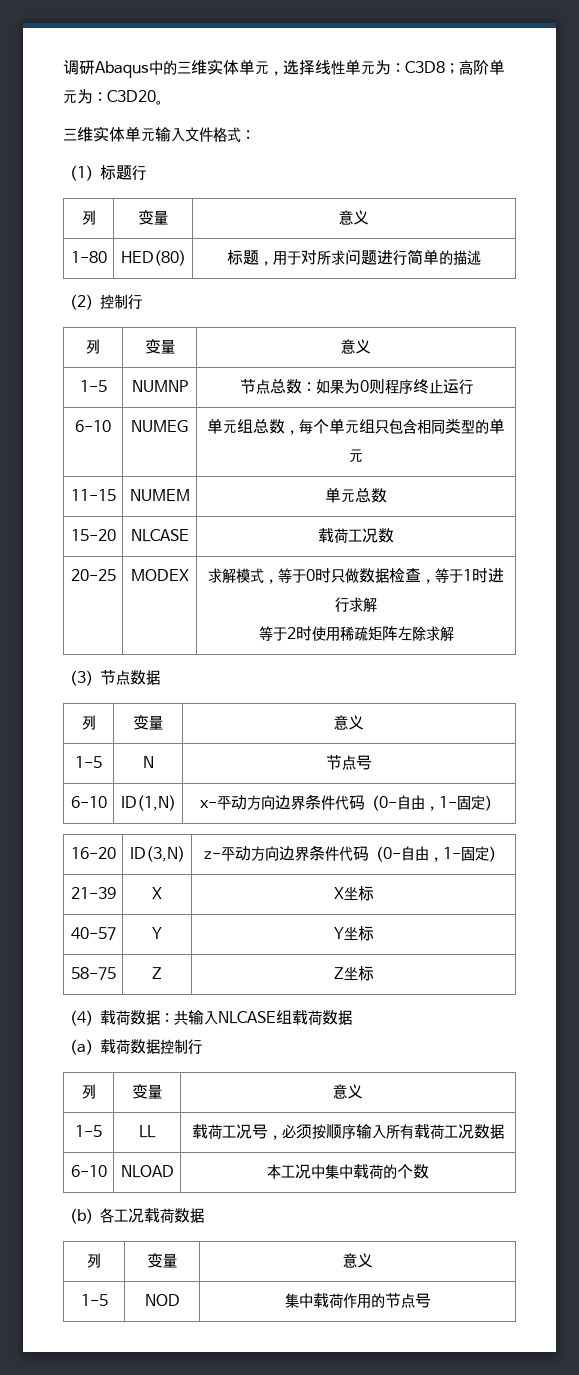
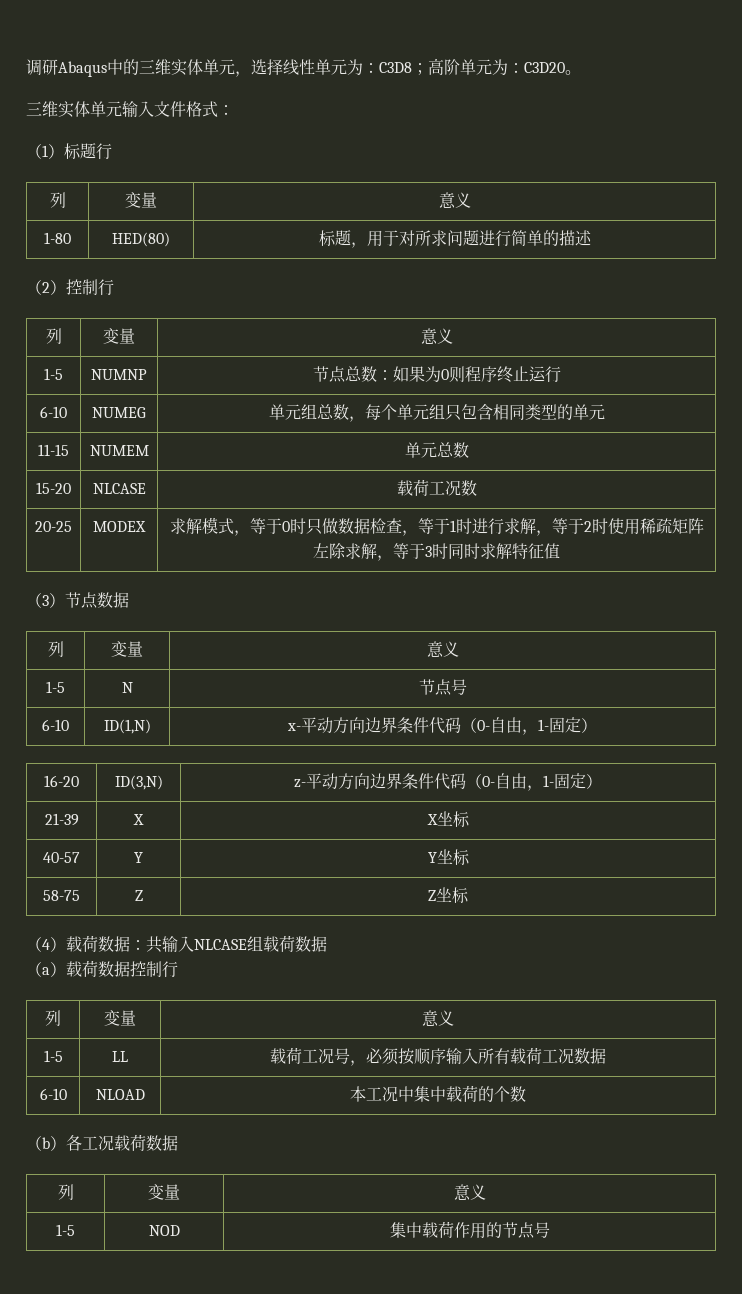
- 20-25 | MODEX | 求解模式，等于0时只做数据检查，等于1时进行求解
- 等于2时使用稀疏矩阵左除求解
+ 20-25 | MODEX | 求解模式，等于0时只做数据检查，等于1时进行求解，等于2时使用稀疏矩阵左除求解，等于3时同时求解特征值

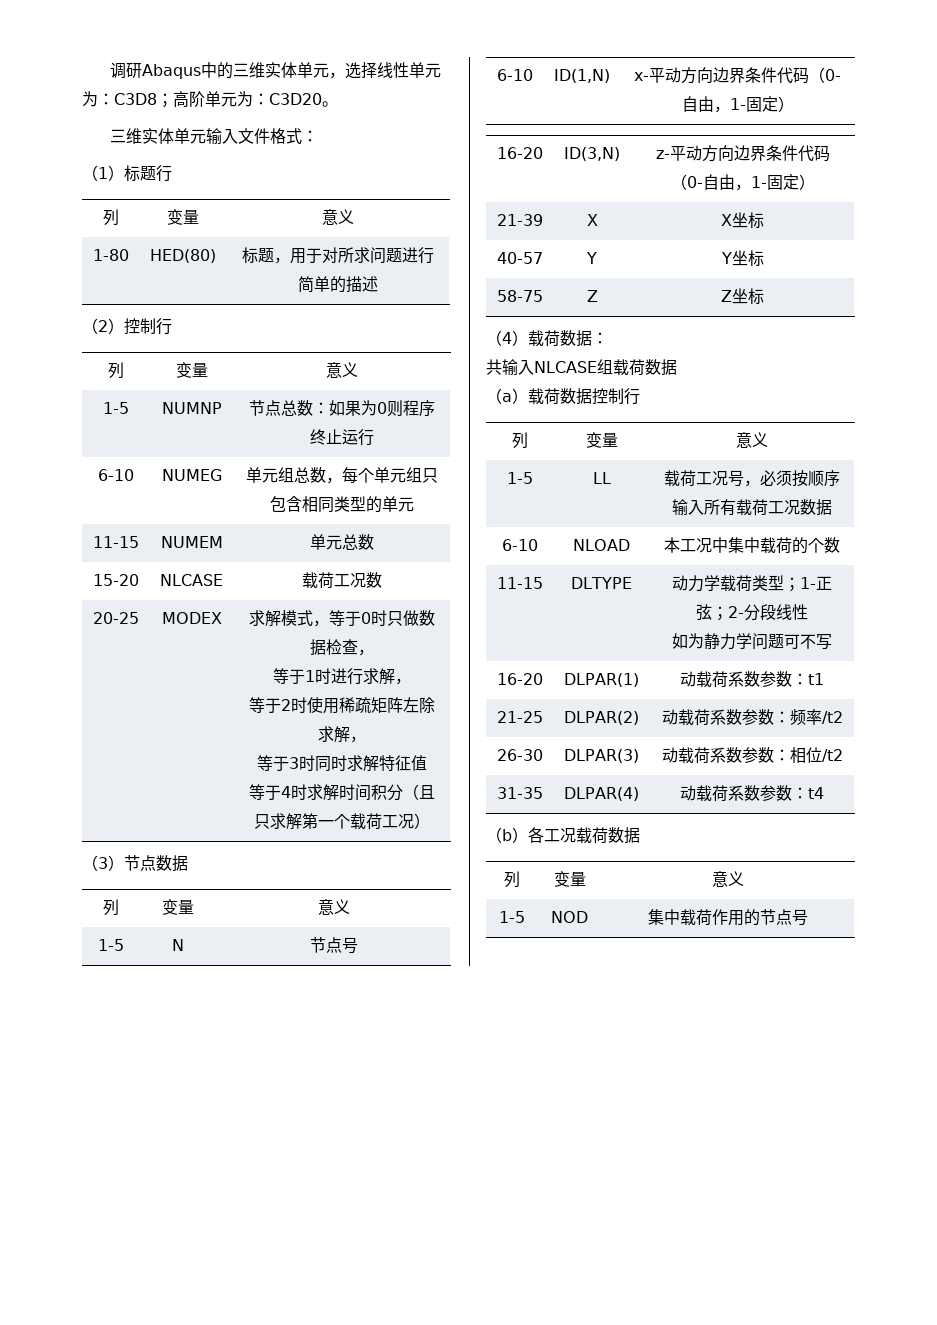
- 求解模式，等于0时只做数据检查，等于1时进行求解，等于2时使用稀疏矩阵左除求解，等于3时同时求解特征值
+ 求解模式，等于0时只做数据检查，
+ 等于1时进行求解，
+ 等于2时使用稀疏矩阵左除求解，
+ 等于3时同时求解特征值
+ 等于4时求解时间积分（且只求解第一个载荷工况）
- （4）载荷数据：共输入NLCASE组载荷数据
+ （4）载荷数据：
+ 共输入NLCASE组载荷数据
+ 11-15 | DLTYPE | 动力学载荷类型；1-正弦；2-分段线性
+ 如为静力学问题可不写
+ 16-20 | DLPAR(1) | 动载荷系数参数：t1
+ 21-25 | DLPAR(2) | 动载荷系数参数：频率/t2
+ 26-30 | DLPAR(3) | 动载荷系数参数：相位/t2
+ 31-35 | DLPAR(4) | 动载荷系数参数：t4

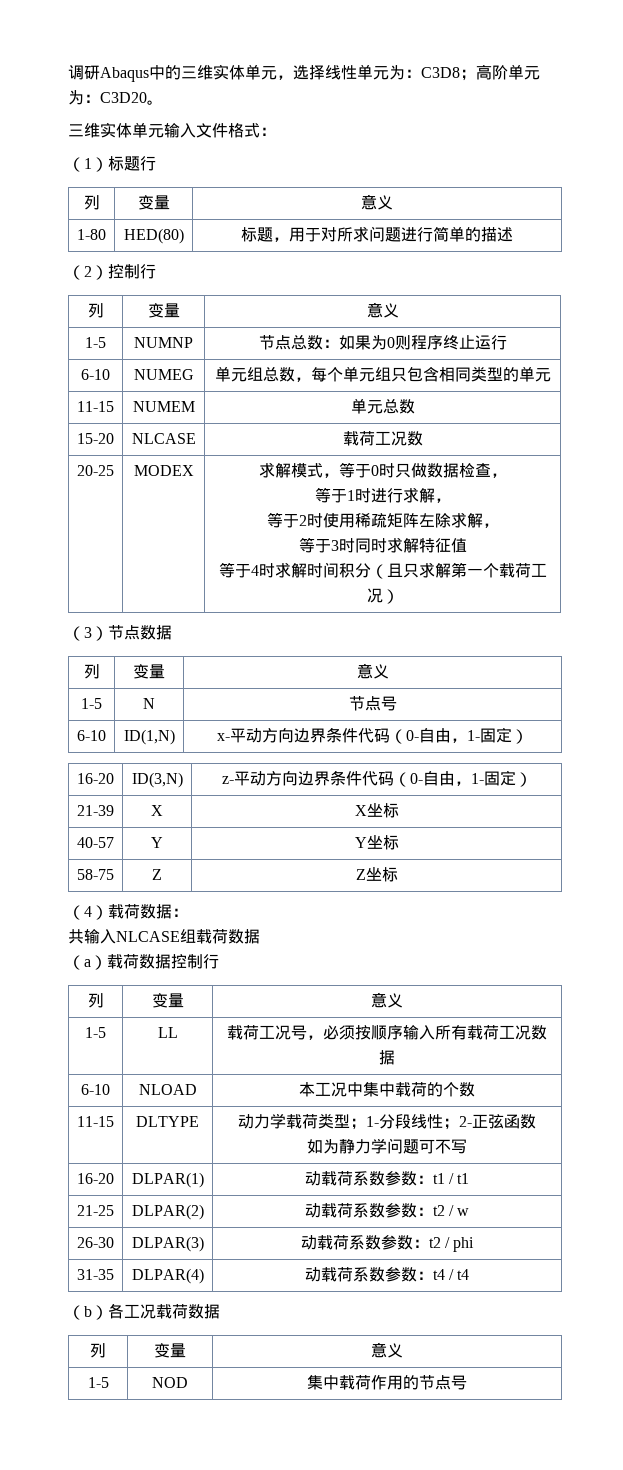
- 11-15 | DLTYPE | 动力学载荷类型；1-正弦；2-分段线性
+ 11-15 | DLTYPE | 动力学载荷类型；1-分段线性；2-正弦函数
- 16-20 | DLPAR(1) | 动载荷系数参数：t1
+ 16-20 | DLPAR(1) | 动载荷系数参数：t1 / t1
- 21-25 | DLPAR(2) | 动载荷系数参数：频率/t2
+ 21-25 | DLPAR(2) | 动载荷系数参数：t2 / w
- 26-30 | DLPAR(3) | 动载荷系数参数：相位/t2
+ 26-30 | DLPAR(3) | 动载荷系数参数：t2 / phi
- 31-35 | DLPAR(4) | 动载荷系数参数：t4
+ 31-35 | DLPAR(4) | 动载荷系数参数：t4 / t4

